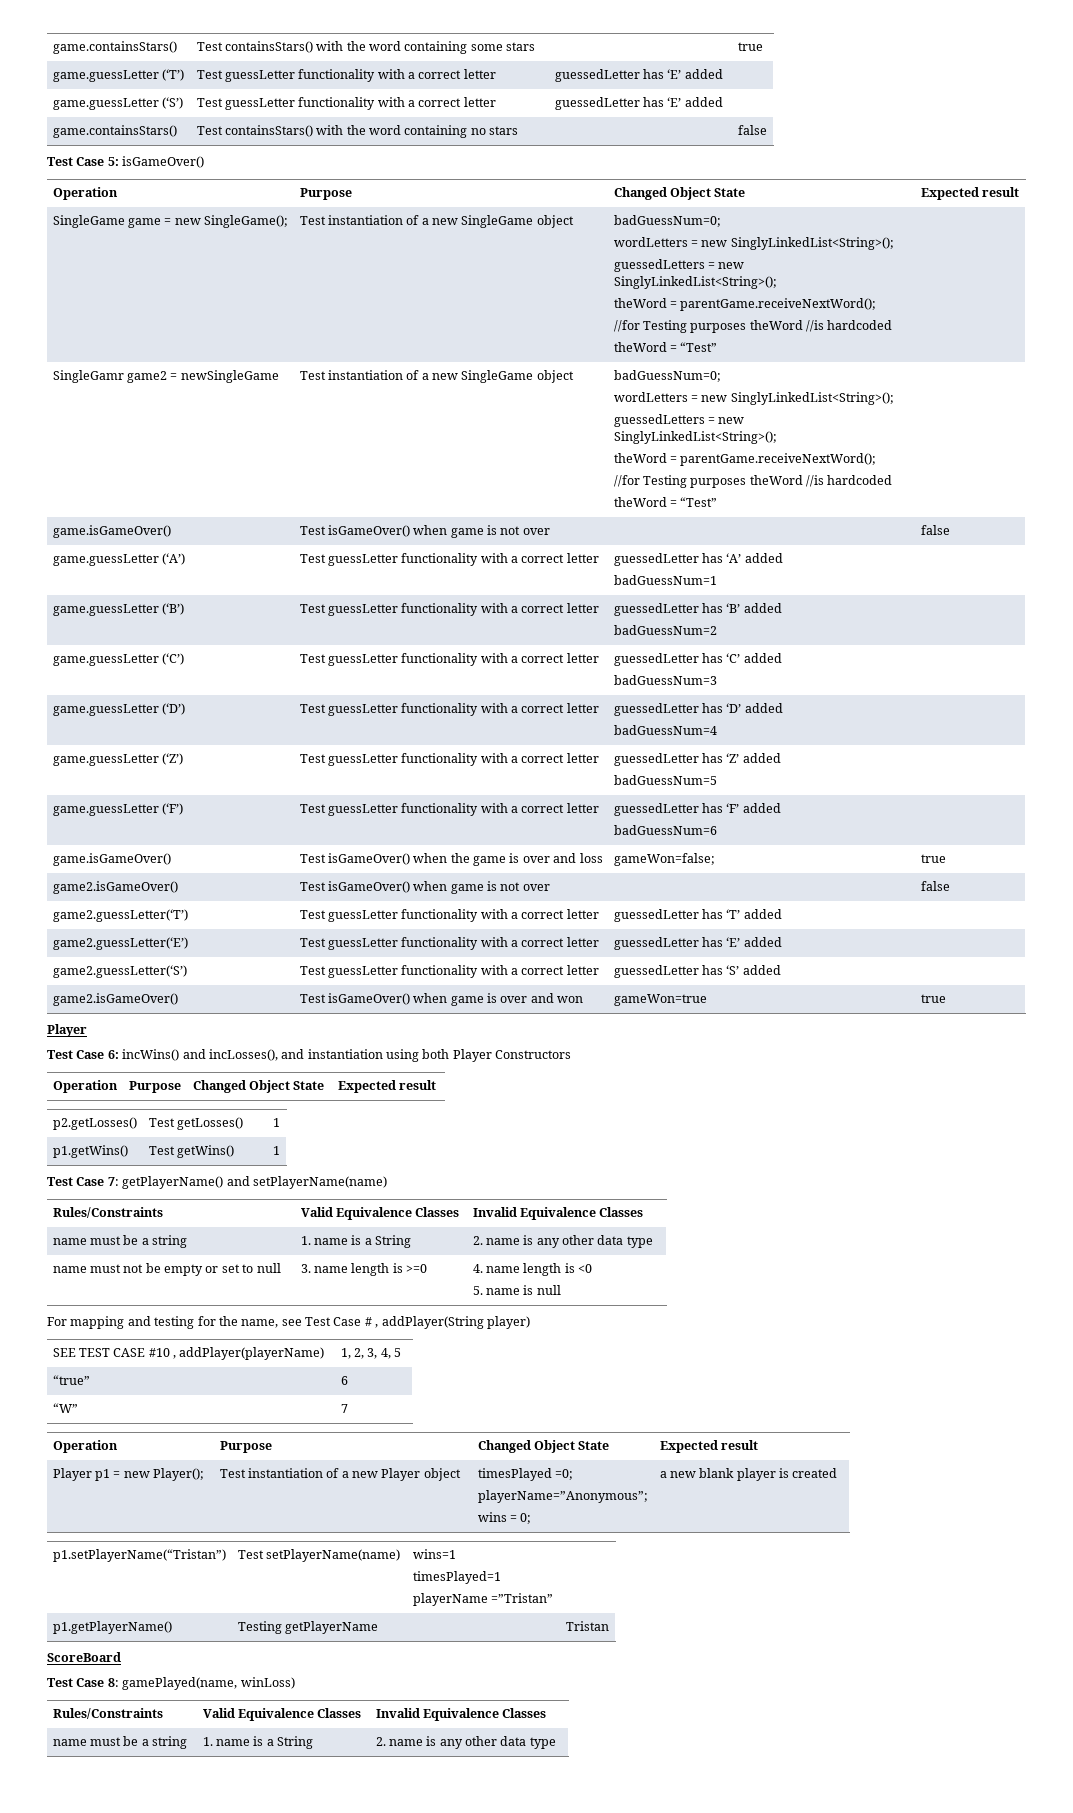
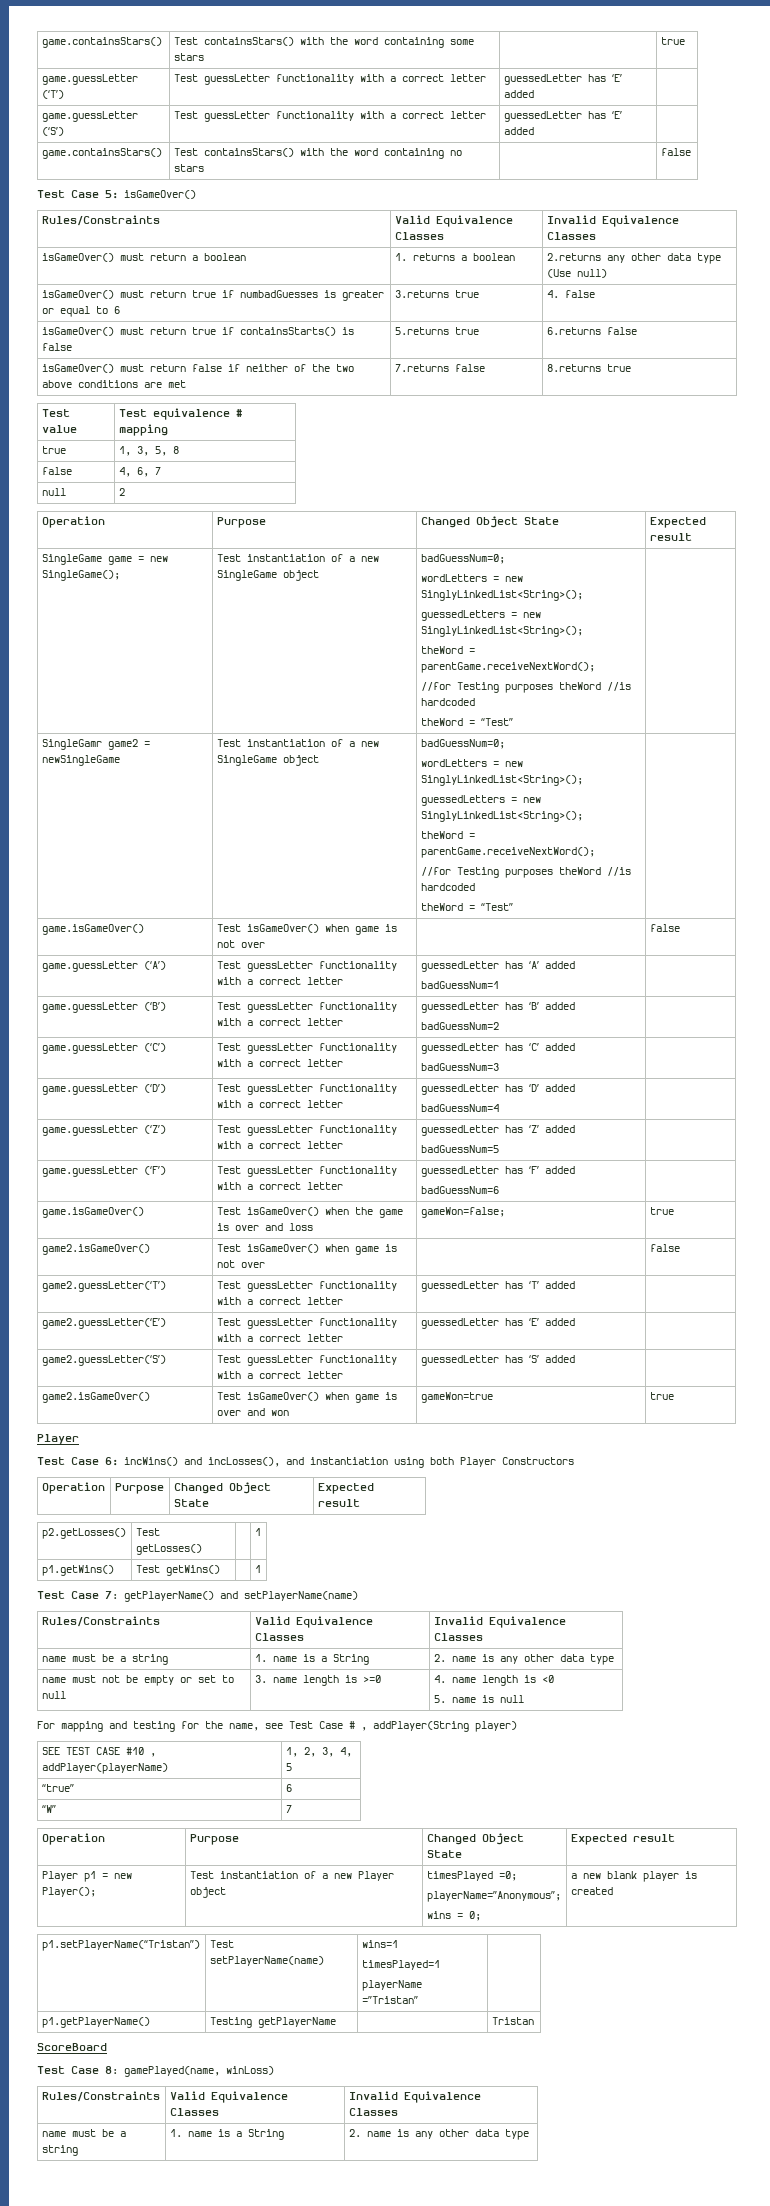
  Test Case 5: isGameOver()
+ Rules/Constraints | Valid Equivalence Classes | Invalid Equivalence Classes
+ isGameOver() must return a boolean | 1. returns a boolean | 2.returns any other data type (Use null)
+ isGameOver() must return true if numbadGuesses is greater or equal to 6 | 3.returns true | 4. false
+ isGameOver() must return true if containsStarts() is false | 5.returns true | 6.returns false
+ isGameOver() must return false if neither of the two above conditions are met | 7.returns false | 8.returns true
+ Test value | Test equivalence # mapping
+ true | 1, 3, 5, 8
+ false | 4, 6, 7
+ null | 2

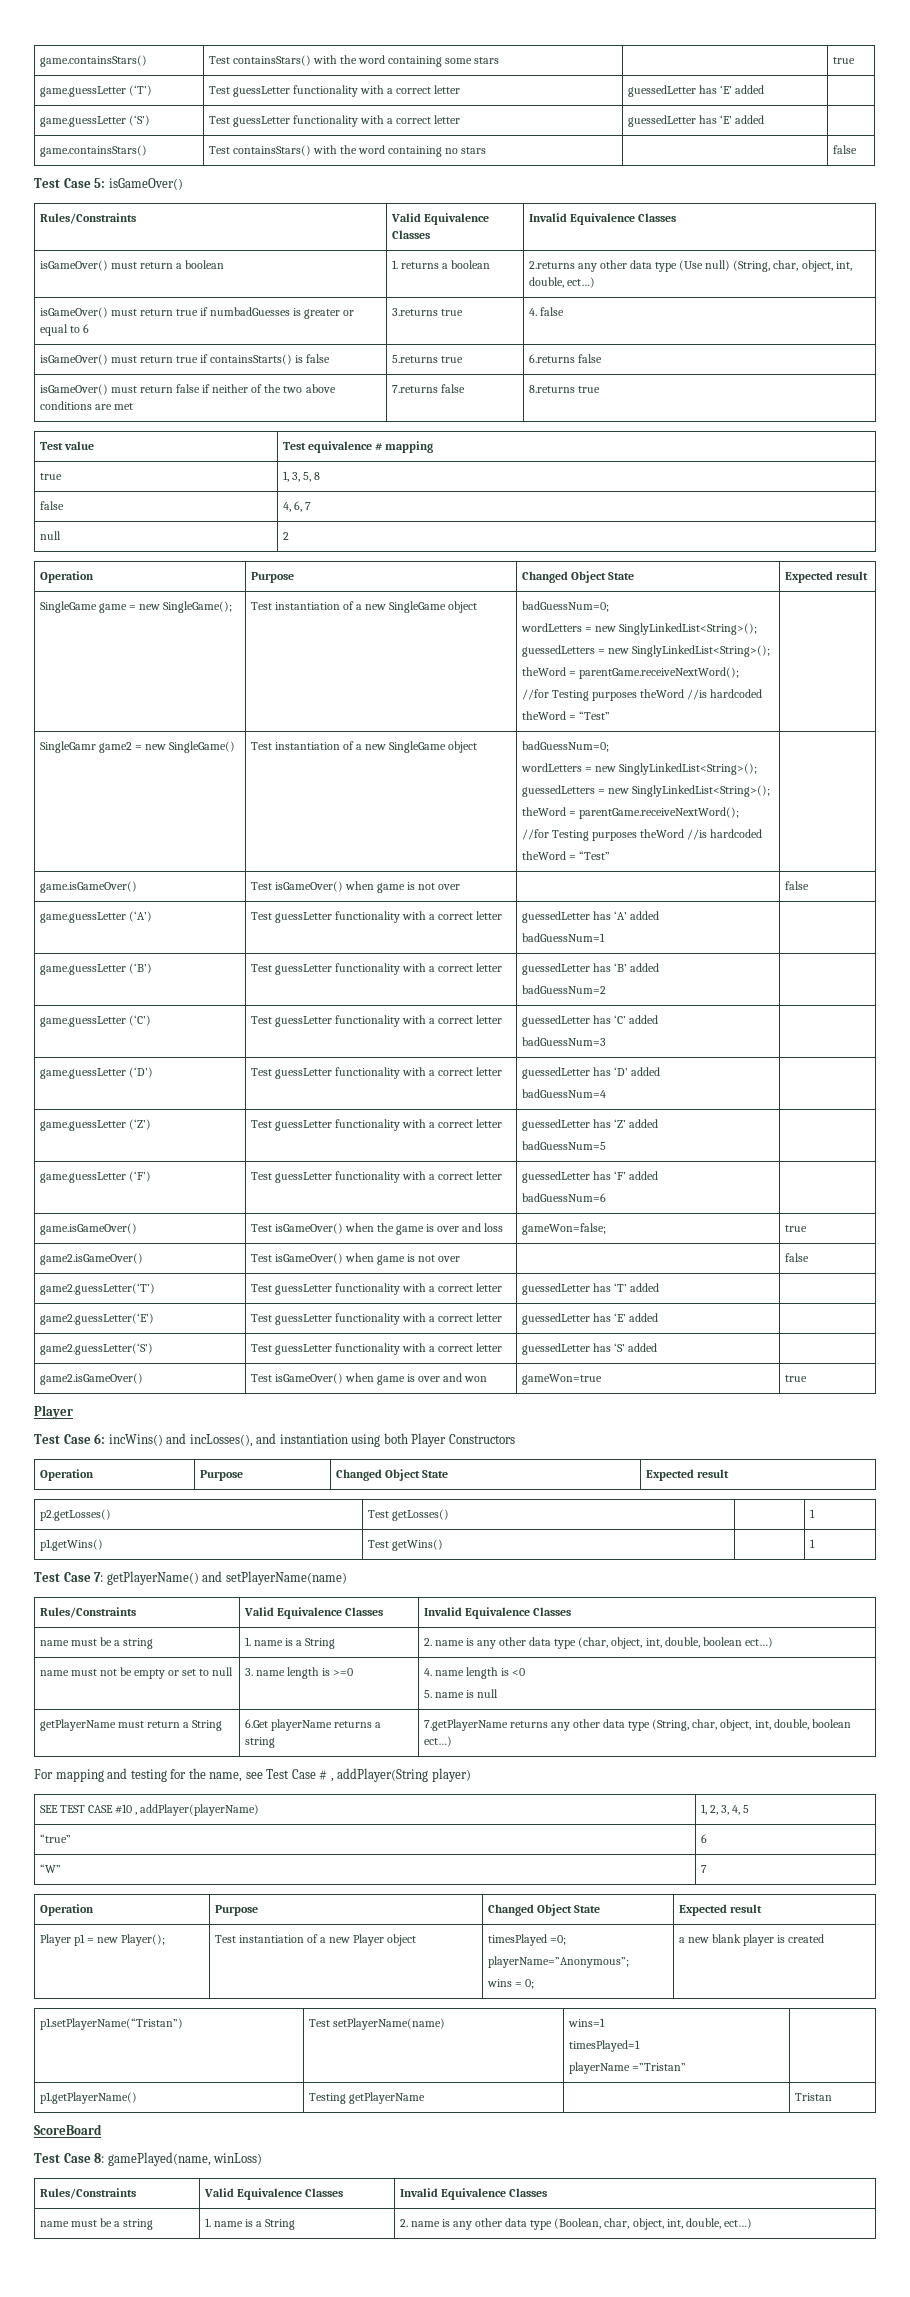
- isGameOver() must return a boolean | 1. returns a boolean | 2.returns any other data type (Use null)
+ isGameOver() must return a boolean | 1. returns a boolean | 2.returns any other data type (Use null) (String, char, object, int, double, ect…)
- SingleGamr game2 = newSingleGame | Test instantiation of a new SingleGame object | badGuessNum=0;
+ SingleGamr game2 = new SingleGame() | Test instantiation of a new SingleGame object | badGuessNum=0;
  Test Case 7: getPlayerName() and setPlayerName(name)
  Rules/Constraints | Valid Equivalence Classes | Invalid Equivalence Classes
- name must be a string | 1. name is a String | 2. name is any other data type
+ name must be a string | 1. name is a String | 2. name is any other data type (char, object, int, double, boolean ect…)
+ getPlayerName must return a String | 6.Get playerName returns a string | 7.getPlayerName returns any other data type (String, char, object, int, double, boolean ect…)
  Test Case 8: gamePlayed(name, winLoss)
  Rules/Constraints | Valid Equivalence Classes | Invalid Equivalence Classes
- name must be a string | 1. name is a String | 2. name is any other data type
+ name must be a string | 1. name is a String | 2. name is any other data type (Boolean, char, object, int, double, ect…)

